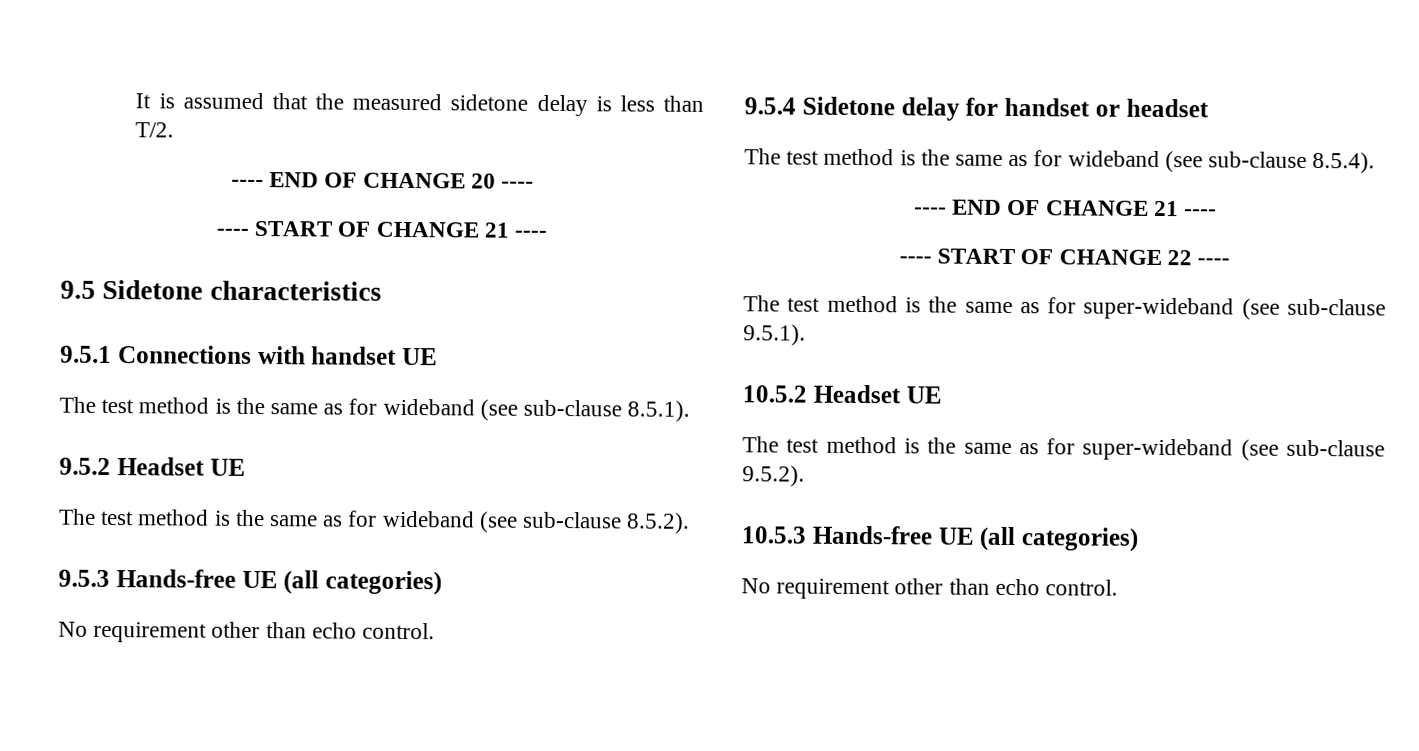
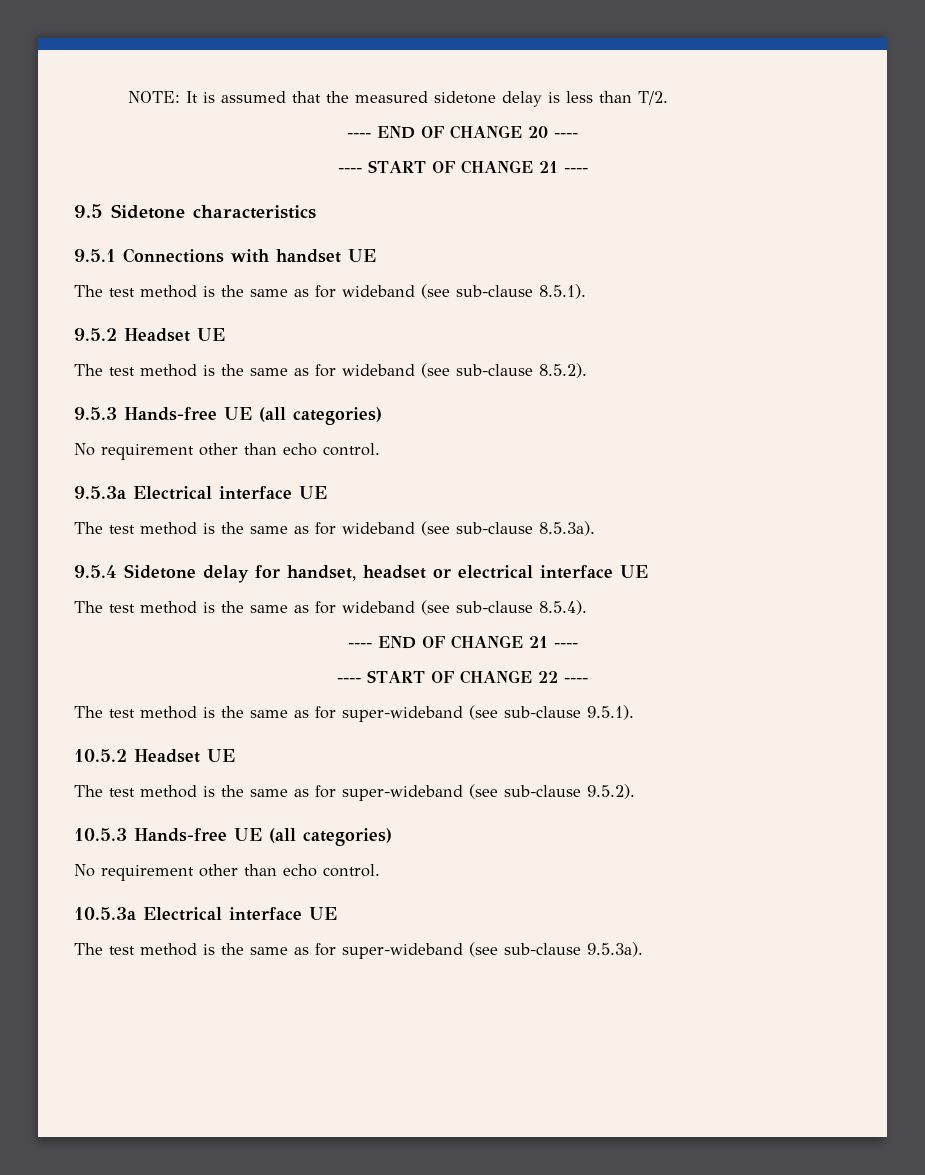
- It is assumed that the measured sidetone delay is less than T/2.
+ NOTE: It is assumed that the measured sidetone delay is less than T/2.
- 9.5.4 Sidetone delay for handset or headset
+ 9.5.3a Electrical interface UE
+ The test method is the same as for wideband (see sub-clause 8.5.3a).
+ 9.5.4 Sidetone delay for handset, headset or electrical interface UE
+ 10.5.3a Electrical interface UE
+ The test method is the same as for super-wideband (see sub-clause 9.5.3a).

